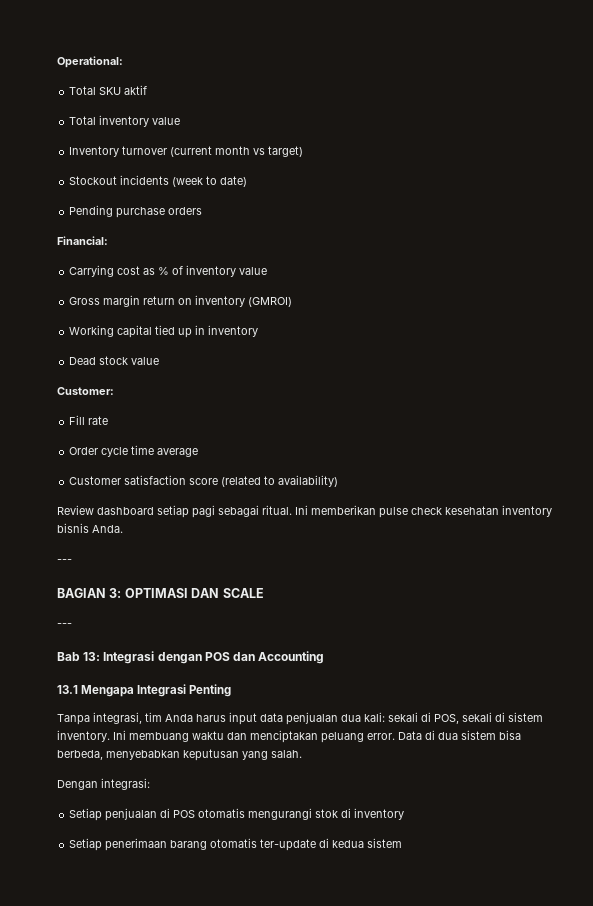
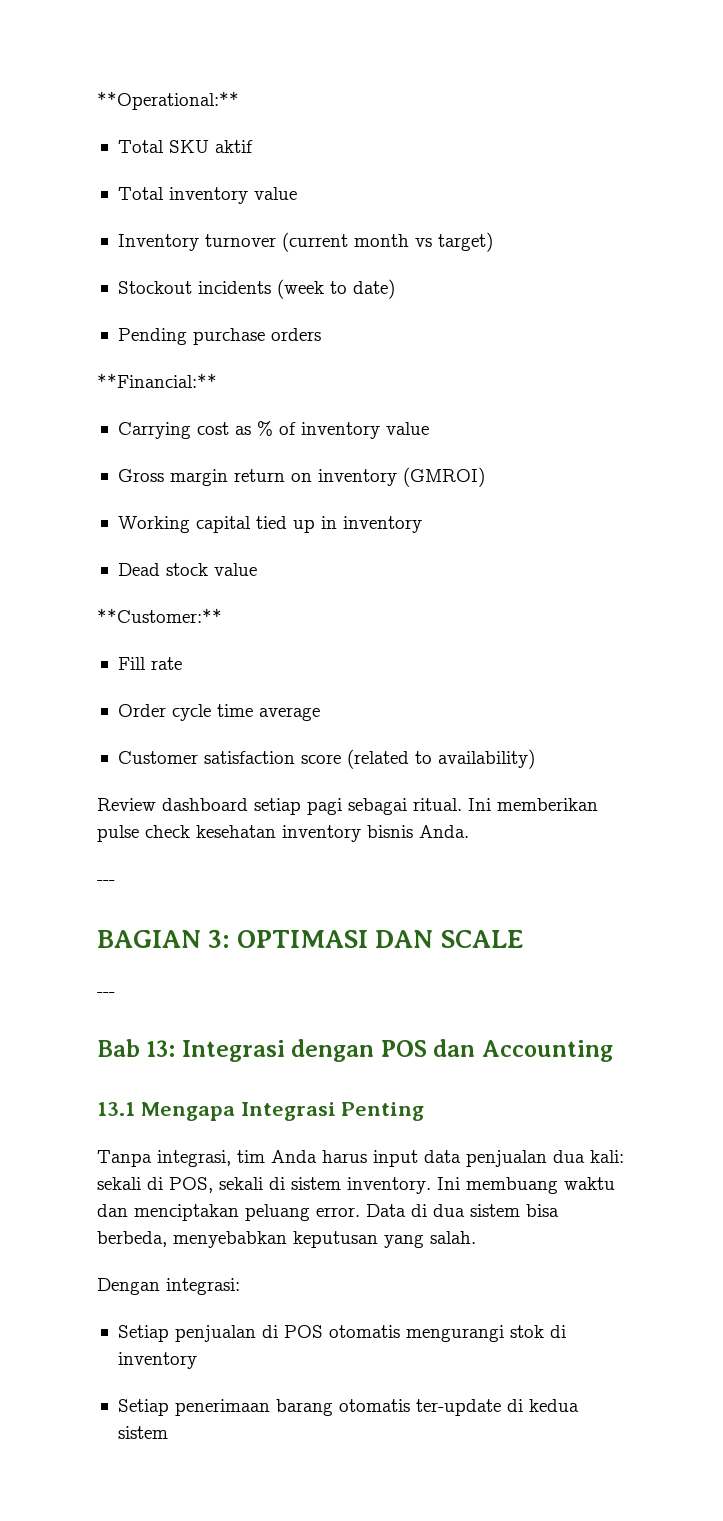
- Operational:
+ **Operational:**
- Financial:
+ **Financial:**
- Customer:
+ **Customer:**

